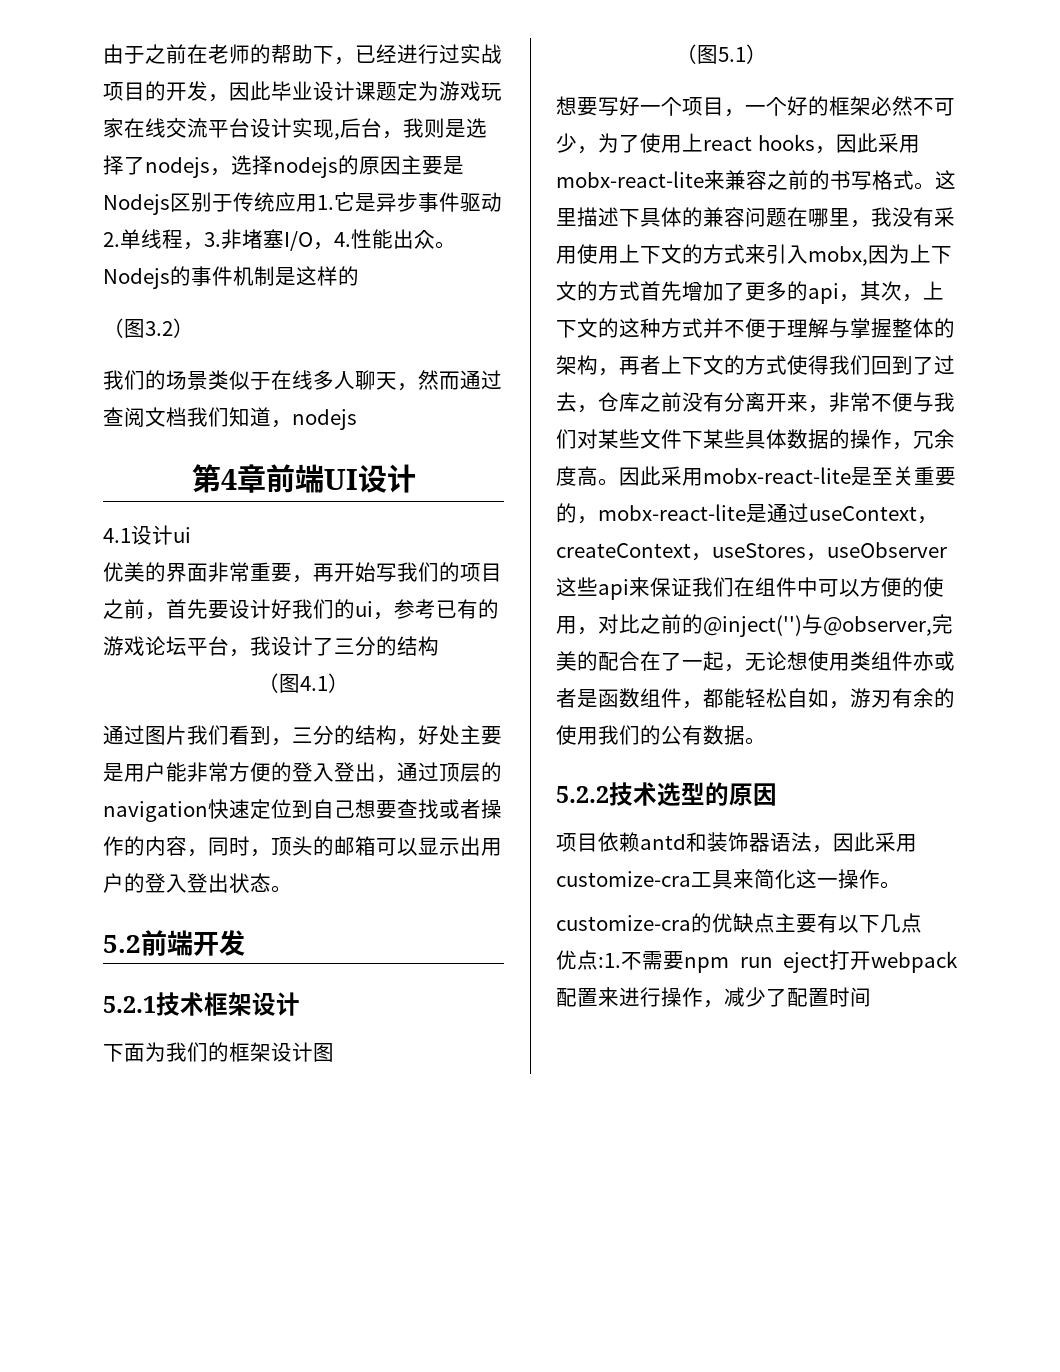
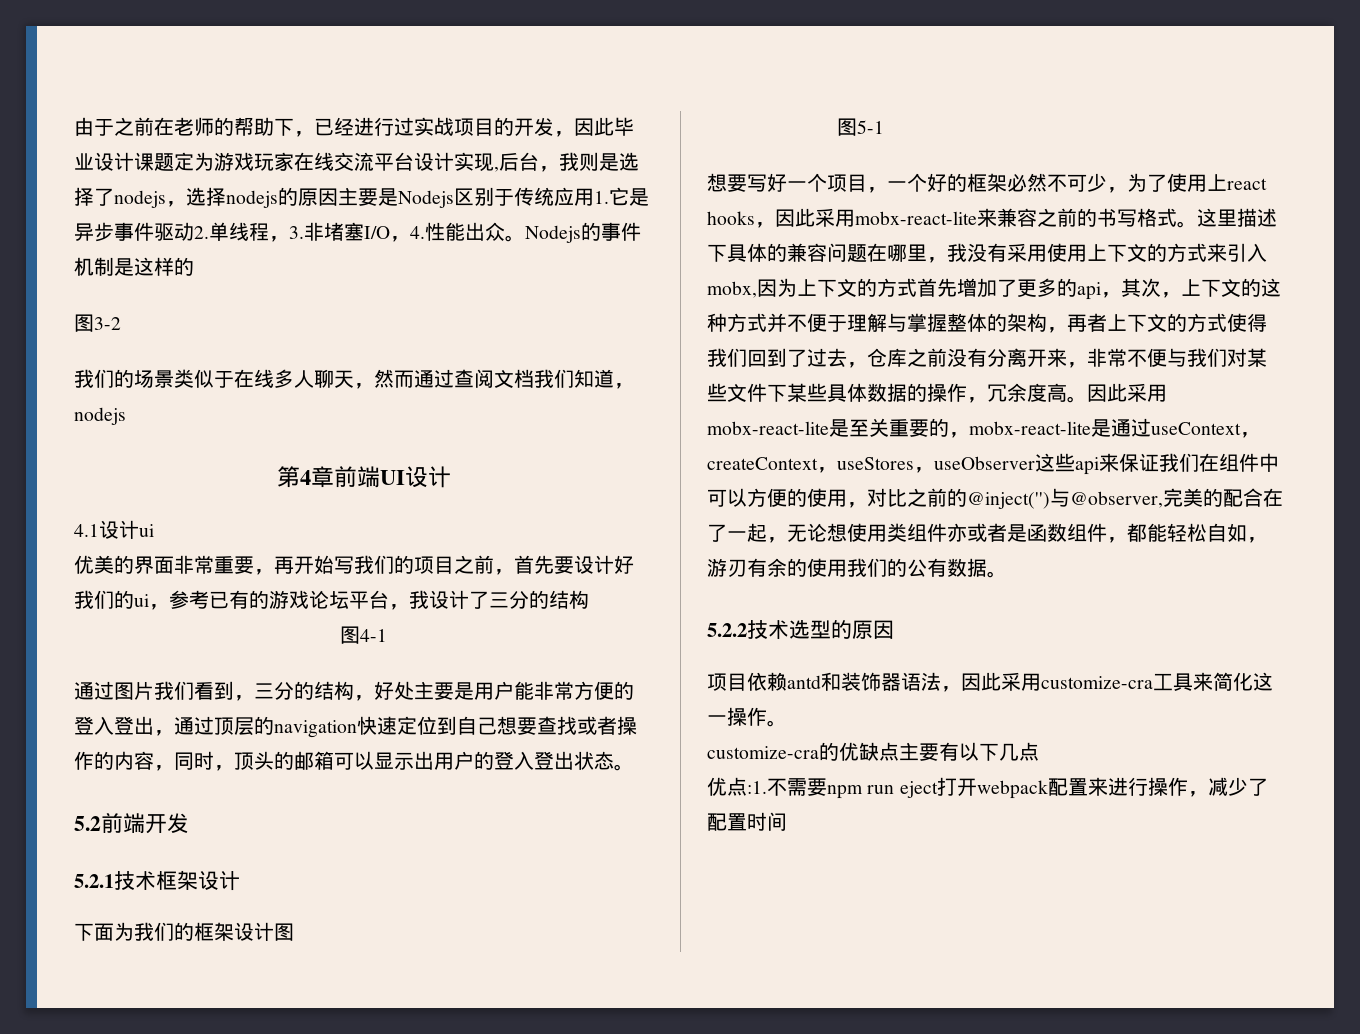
- （图3.2）
+ 图3-2
- （图4.1）
+ 图4-1
- （图5.1）
+ 图5-1

